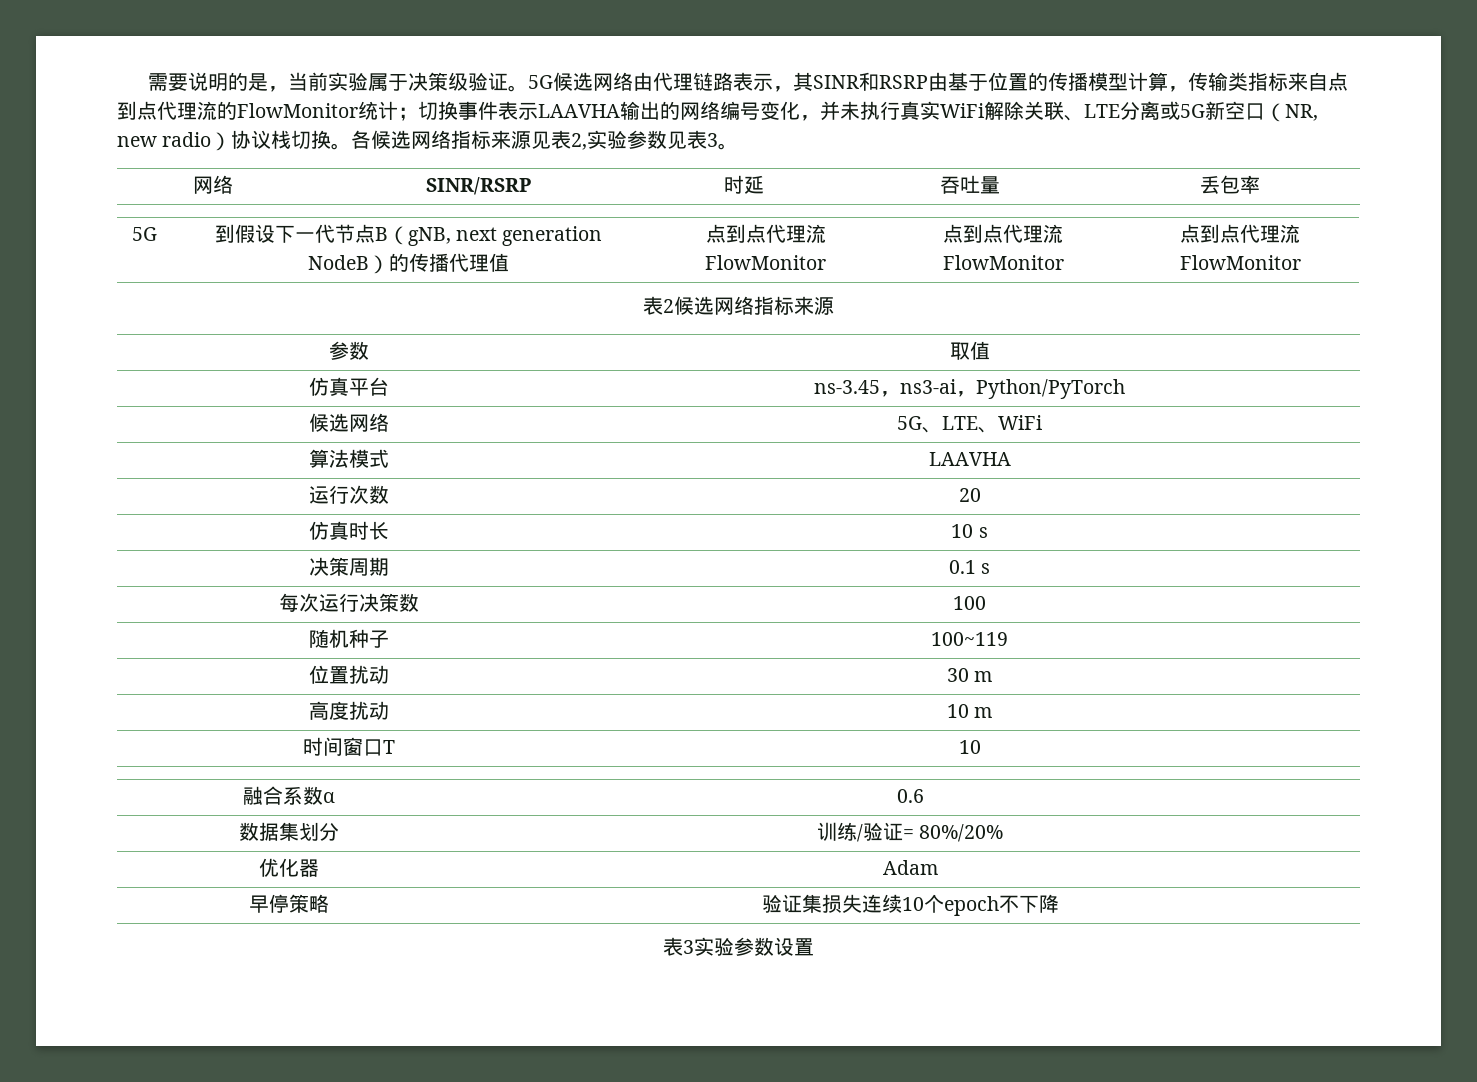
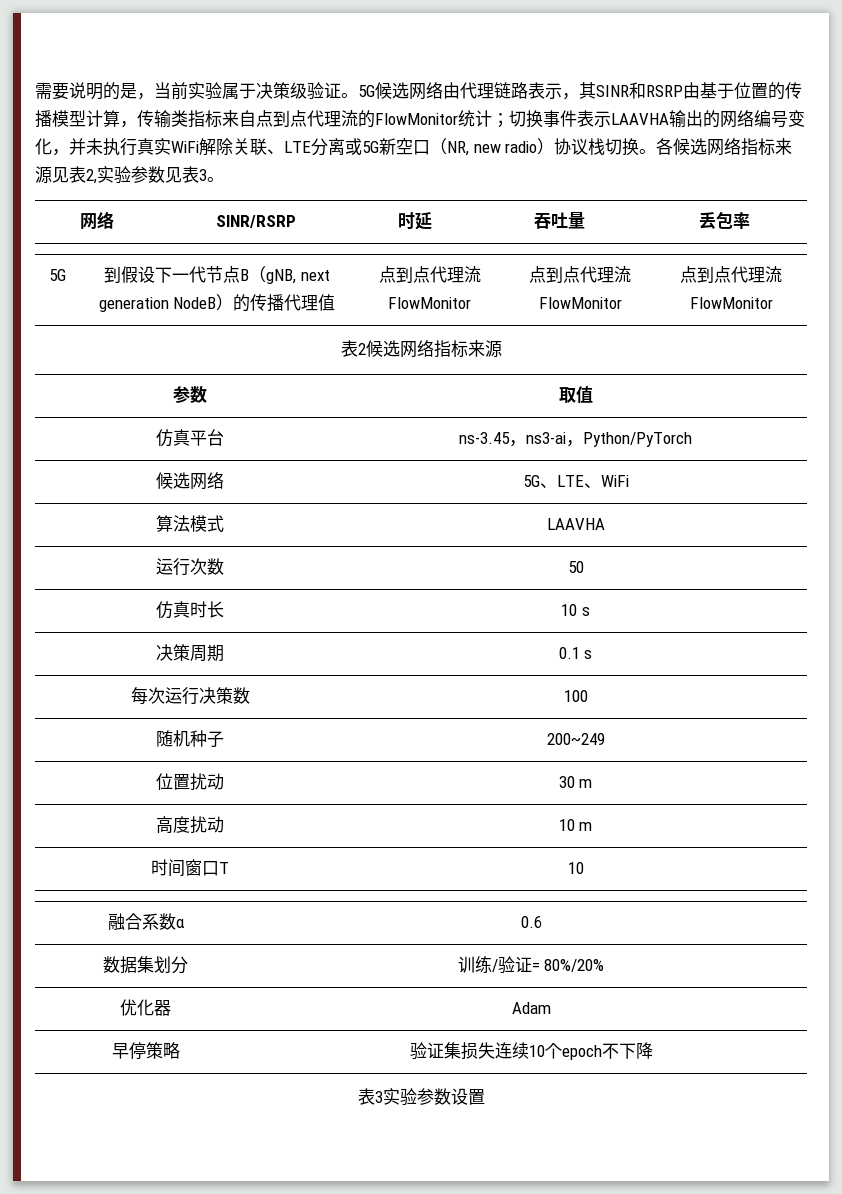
- 运行次数 | 20
+ 运行次数 | 50
- 随机种子 | 100~119
+ 随机种子 | 200~249

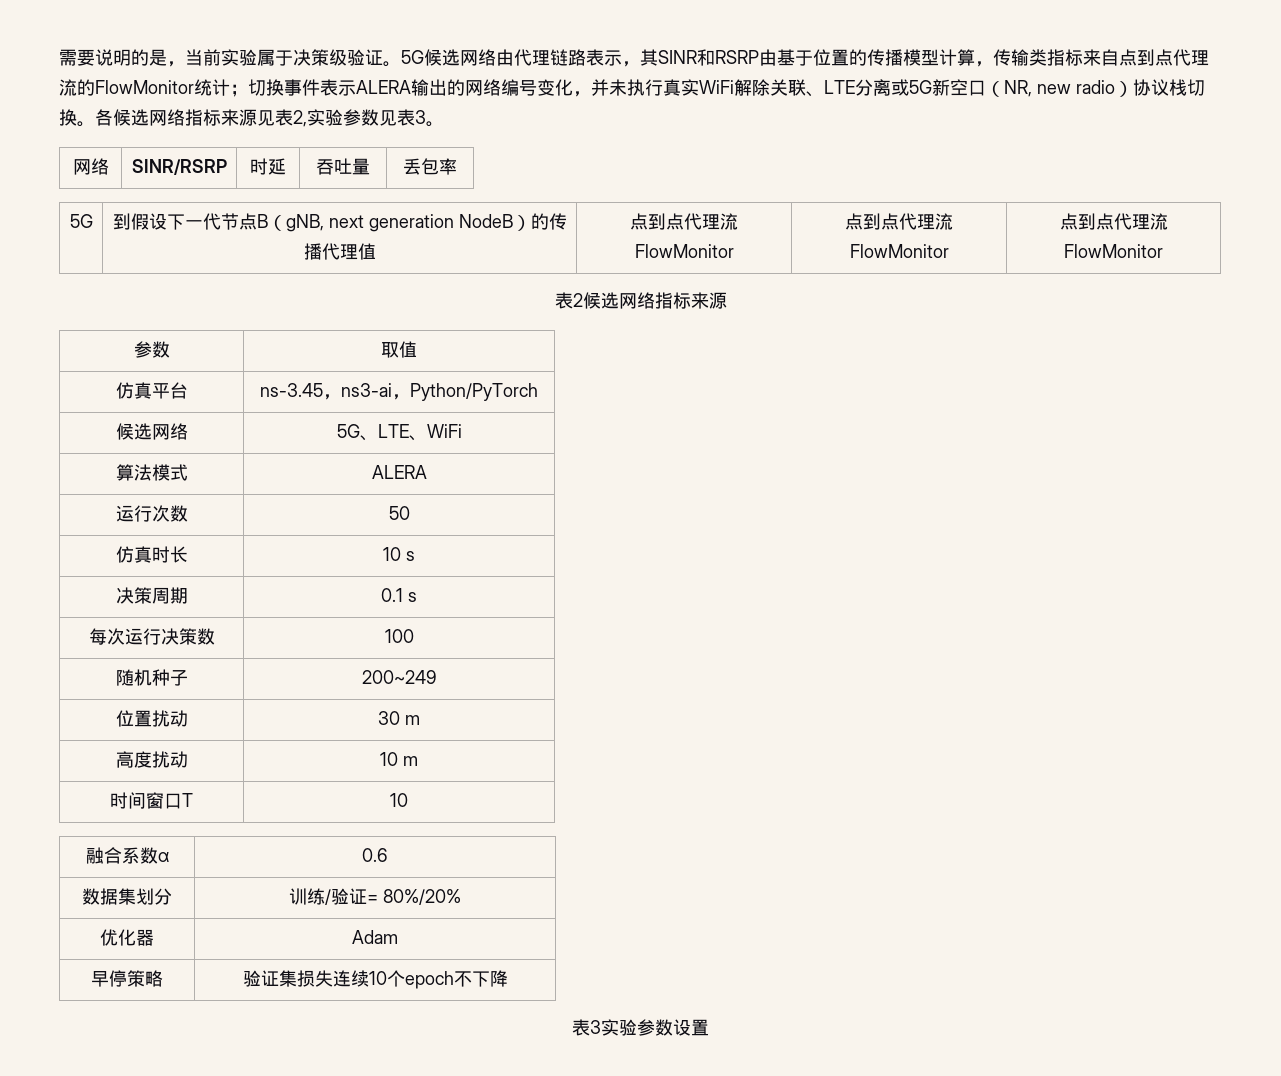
- 5G候选网络由代理链路表示，其SINR和RSRP由基于位置的传播模型计算，传输类指标来自点到点代理流的FlowMonitor统计；切换事件表示LAAVHA输出的网络编号变化，并未执行真实WiFi解除关联、LTE分离或5G新空口（NR, new radio）协议栈切换。
+ 5G候选网络由代理链路表示，其SINR和RSRP由基于位置的传播模型计算，传输类指标来自点到点代理流的FlowMonitor统计；切换事件表示ALERA输出的网络编号变化，并未执行真实WiFi解除关联、LTE分离或5G新空口（NR, new radio）协议栈切换。
- 算法模式 | LAAVHA
+ 算法模式 | ALERA

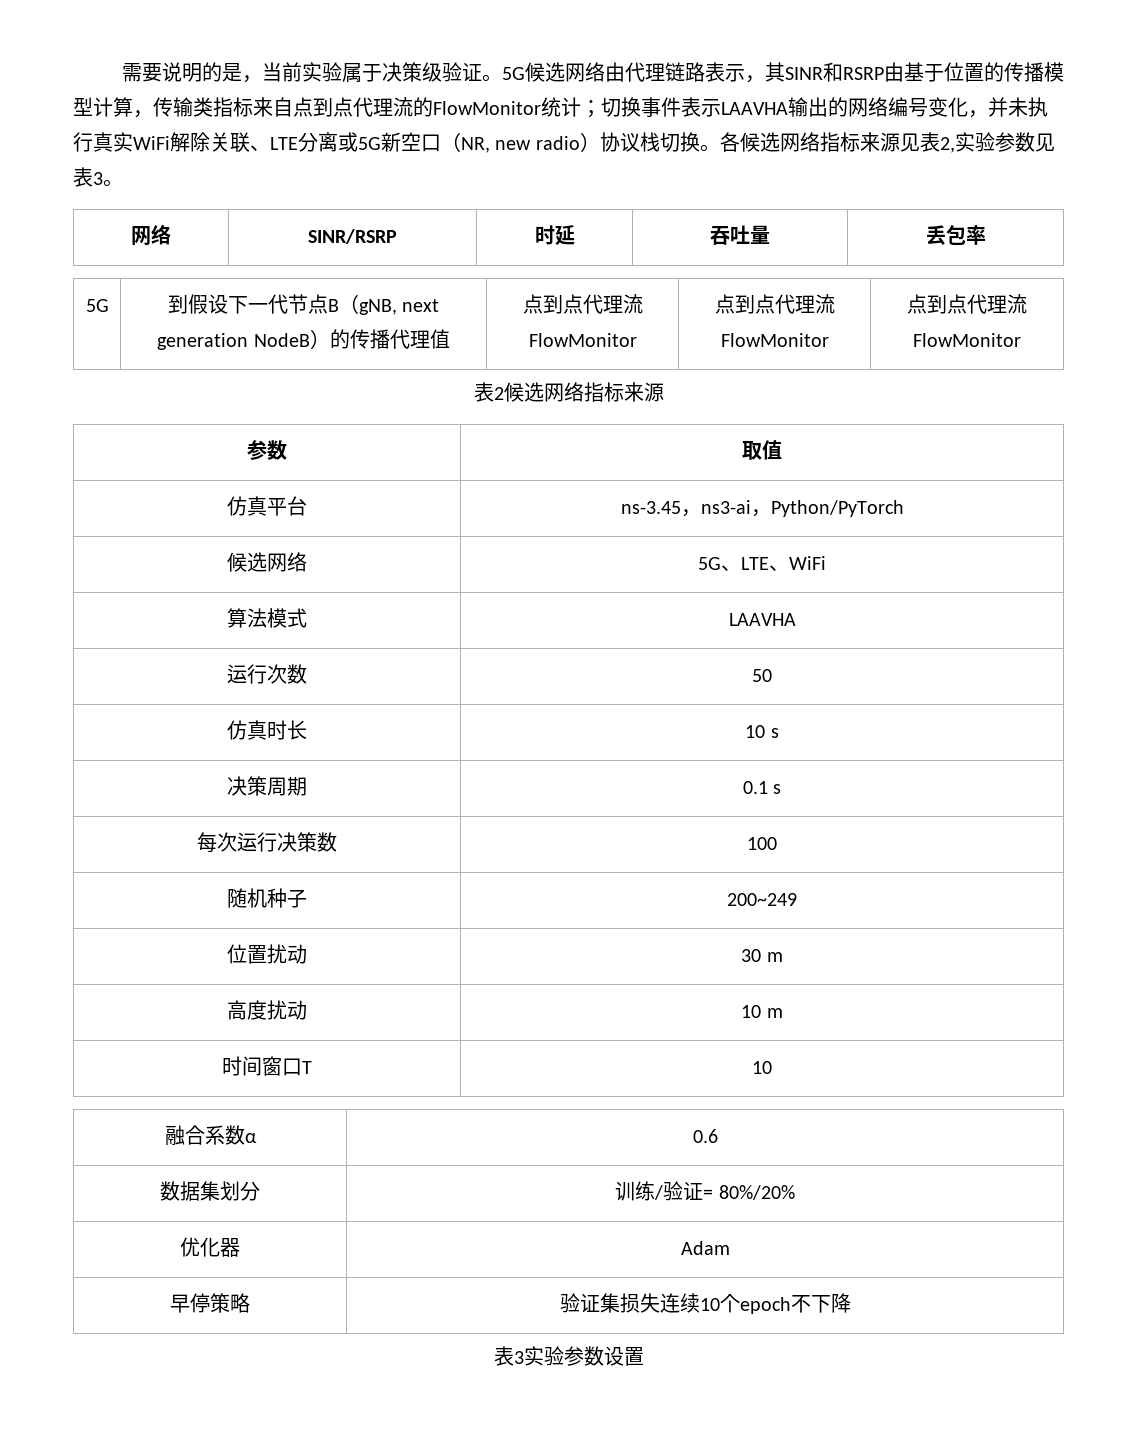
- 5G候选网络由代理链路表示，其SINR和RSRP由基于位置的传播模型计算，传输类指标来自点到点代理流的FlowMonitor统计；切换事件表示ALERA输出的网络编号变化，并未执行真实WiFi解除关联、LTE分离或5G新空口（NR, new radio）协议栈切换。
+ 5G候选网络由代理链路表示，其SINR和RSRP由基于位置的传播模型计算，传输类指标来自点到点代理流的FlowMonitor统计；切换事件表示LAAVHA输出的网络编号变化，并未执行真实WiFi解除关联、LTE分离或5G新空口（NR, new radio）协议栈切换。
- 算法模式 | ALERA
+ 算法模式 | LAAVHA

